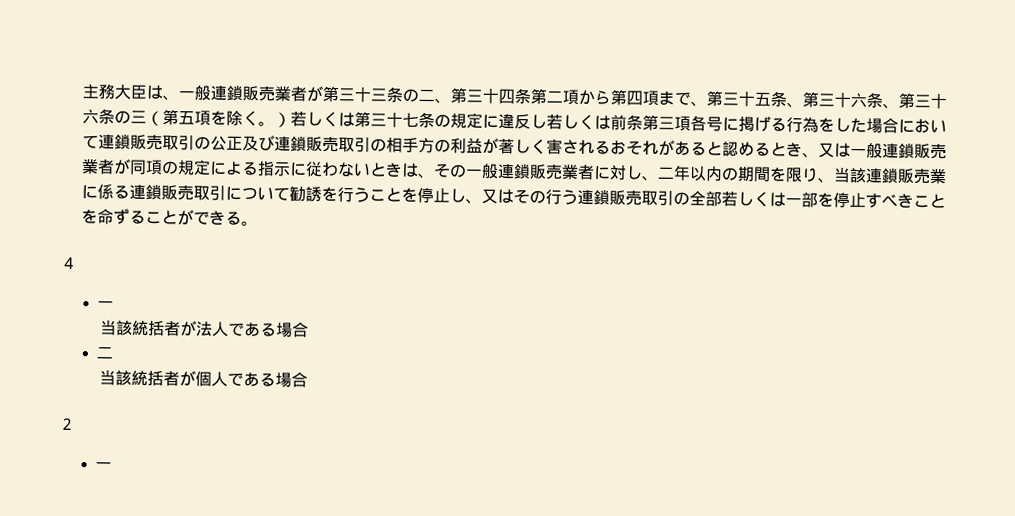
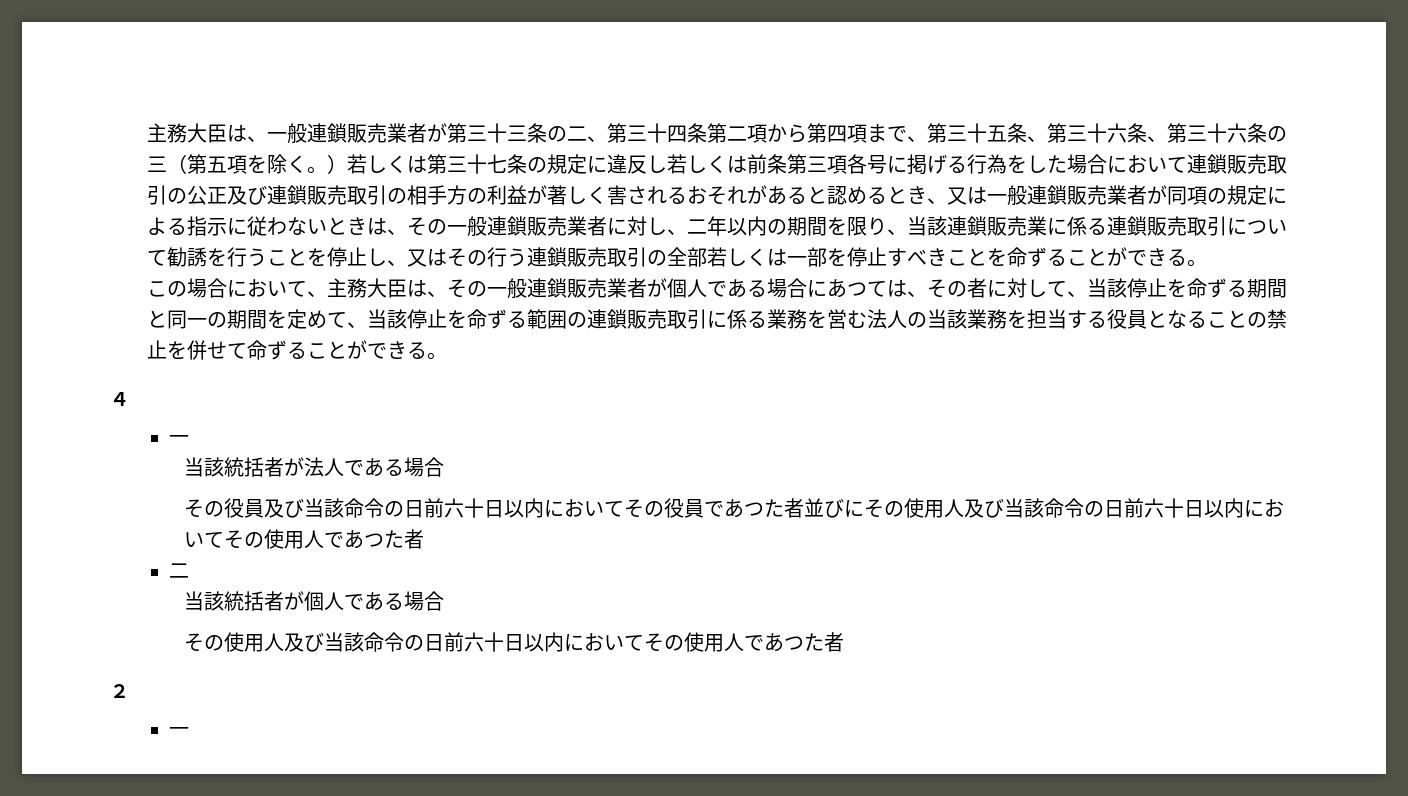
+ この場合において、主務大臣は、その一般連鎖販売業者が個人である場合にあつては、その者に対して、当該停止を命ずる期間と同一の期間を定めて、当該停止を命ずる範囲の連鎖販売取引に係る業務を営む法人の当該業務を担当する役員となることの禁止を併せて命ずることができる。
+ その役員及び当該命令の日前六十日以内においてその役員であつた者並びにその使用人及び当該命令の日前六十日以内においてその使用人であつた者
  当該統括者が個人である場合
+ その使用人及び当該命令の日前六十日以内においてその使用人であつた者

